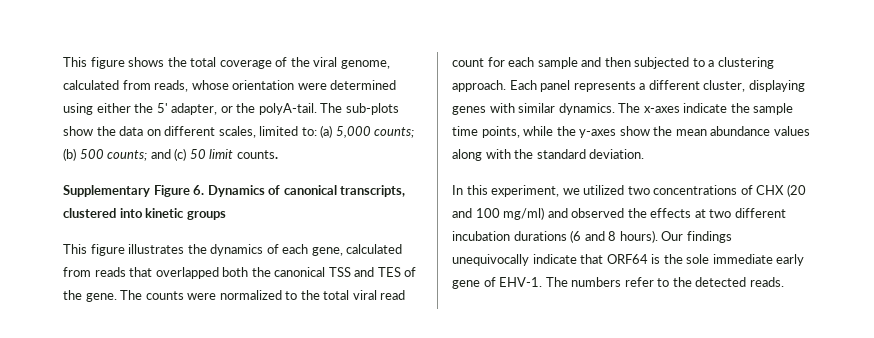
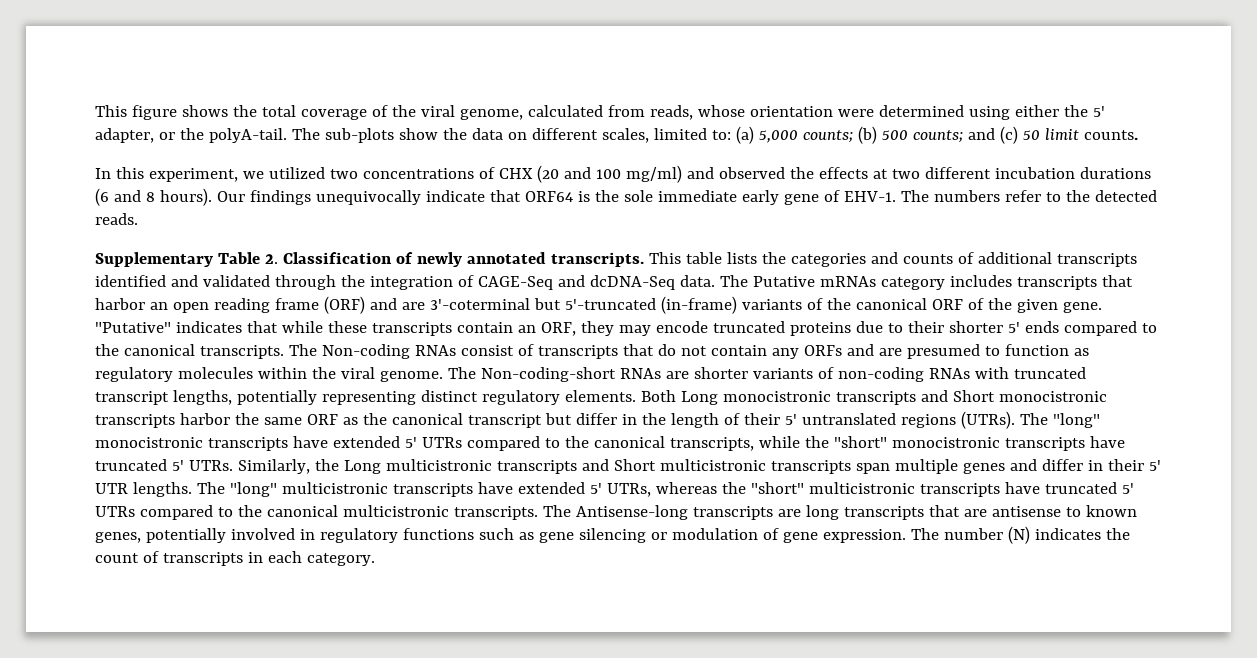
- Supplementary Figure 6. Dynamics of canonical transcripts, clustered into kinetic groups
- This figure illustrates the dynamics of each gene, calculated from reads that overlapped both the canonical TSS and TES of the gene. The counts were normalized to the total viral read count for each sample and then subjected to a clustering approach. Each panel represents a different cluster, displaying genes with similar dynamics. The x-axes indicate the sample time points, while the y-axes show the mean abundance values along with the standard deviation.
+ Supplementary Table 2. Classification of newly annotated transcripts. This table lists the categories and counts of additional transcripts identified and validated through the integration of CAGE-Seq and dcDNA-Seq data. The Putative mRNAs category includes transcripts that harbor an open reading frame (ORF) and are 3'-coterminal but 5'-truncated (in-frame) variants of the canonical ORF of the given gene. "Putative" indicates that while these transcripts contain an ORF, they may encode truncated proteins due to their shorter 5' ends compared to the canonical transcripts. The Non-coding RNAs consist of transcripts that do not contain any ORFs and are presumed to function as regulatory molecules within the viral genome. The Non-coding-short RNAs are shorter variants of non-coding RNAs with truncated transcript lengths, potentially representing distinct regulatory elements. Both Long monocistronic transcripts and Short monocistronic transcripts harbor the same ORF as the canonical transcript but differ in the length of their 5' untranslated regions (UTRs). The "long" monocistronic transcripts have extended 5' UTRs compared to the canonical transcripts, while the "short" monocistronic transcripts have truncated 5' UTRs. Similarly, the Long multicistronic transcripts and Short multicistronic transcripts span multiple genes and differ in their 5' UTR lengths. The "long" multicistronic transcripts have extended 5' UTRs, whereas the "short" multicistronic transcripts have truncated 5' UTRs compared to the canonical multicistronic transcripts. The Antisense-long transcripts are long transcripts that are antisense to known genes, potentially involved in regulatory functions such as gene silencing or modulation of gene expression. The number (N) indicates the count of transcripts in each category.

